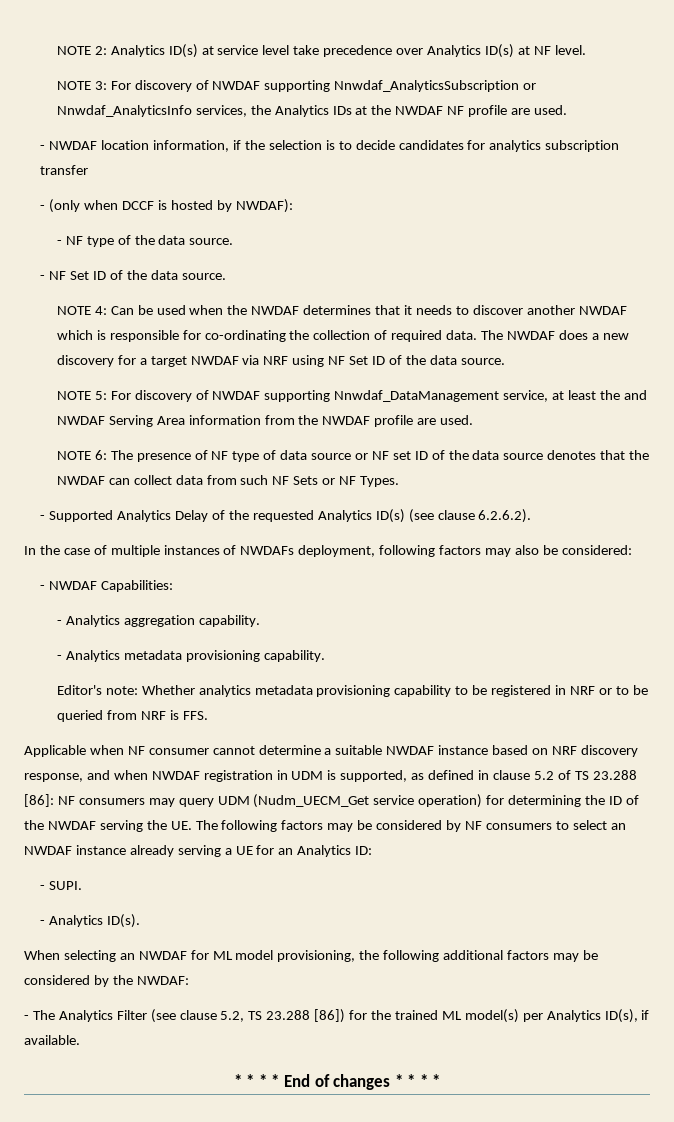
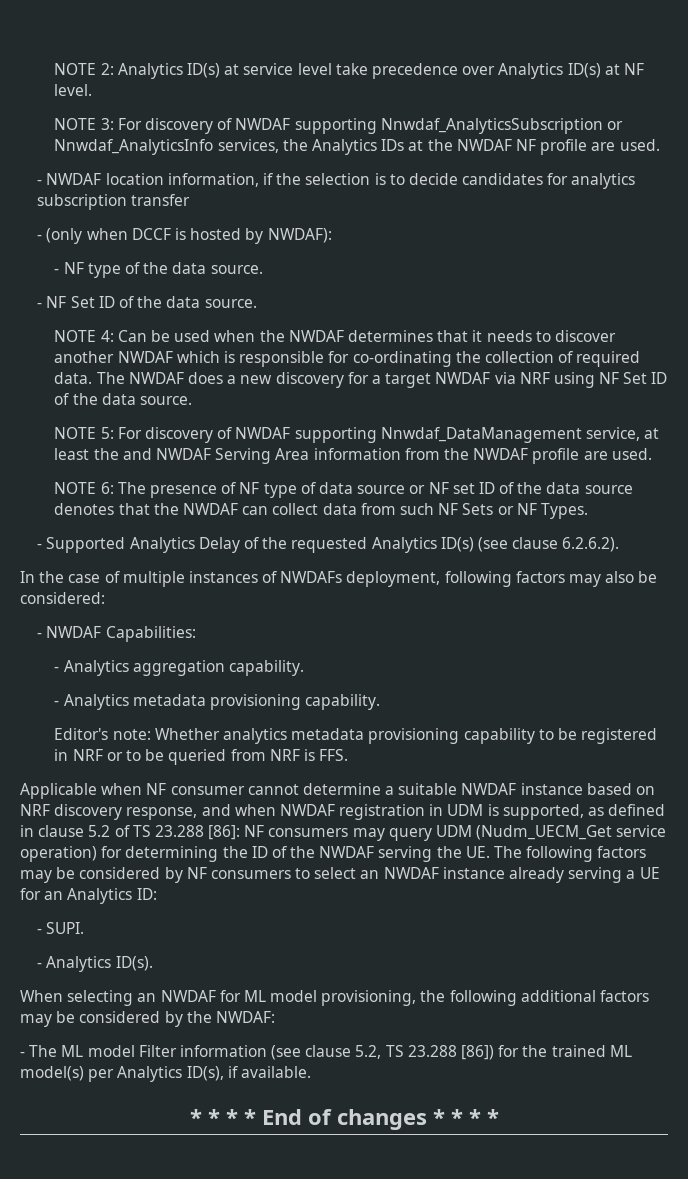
- - The Analytics Filter (see clause 5.2, TS 23.288 [86]) for the trained ML model(s) per Analytics ID(s), if available.
+ - The ML model Filter information (see clause 5.2, TS 23.288 [86]) for the trained ML model(s) per Analytics ID(s), if available.

